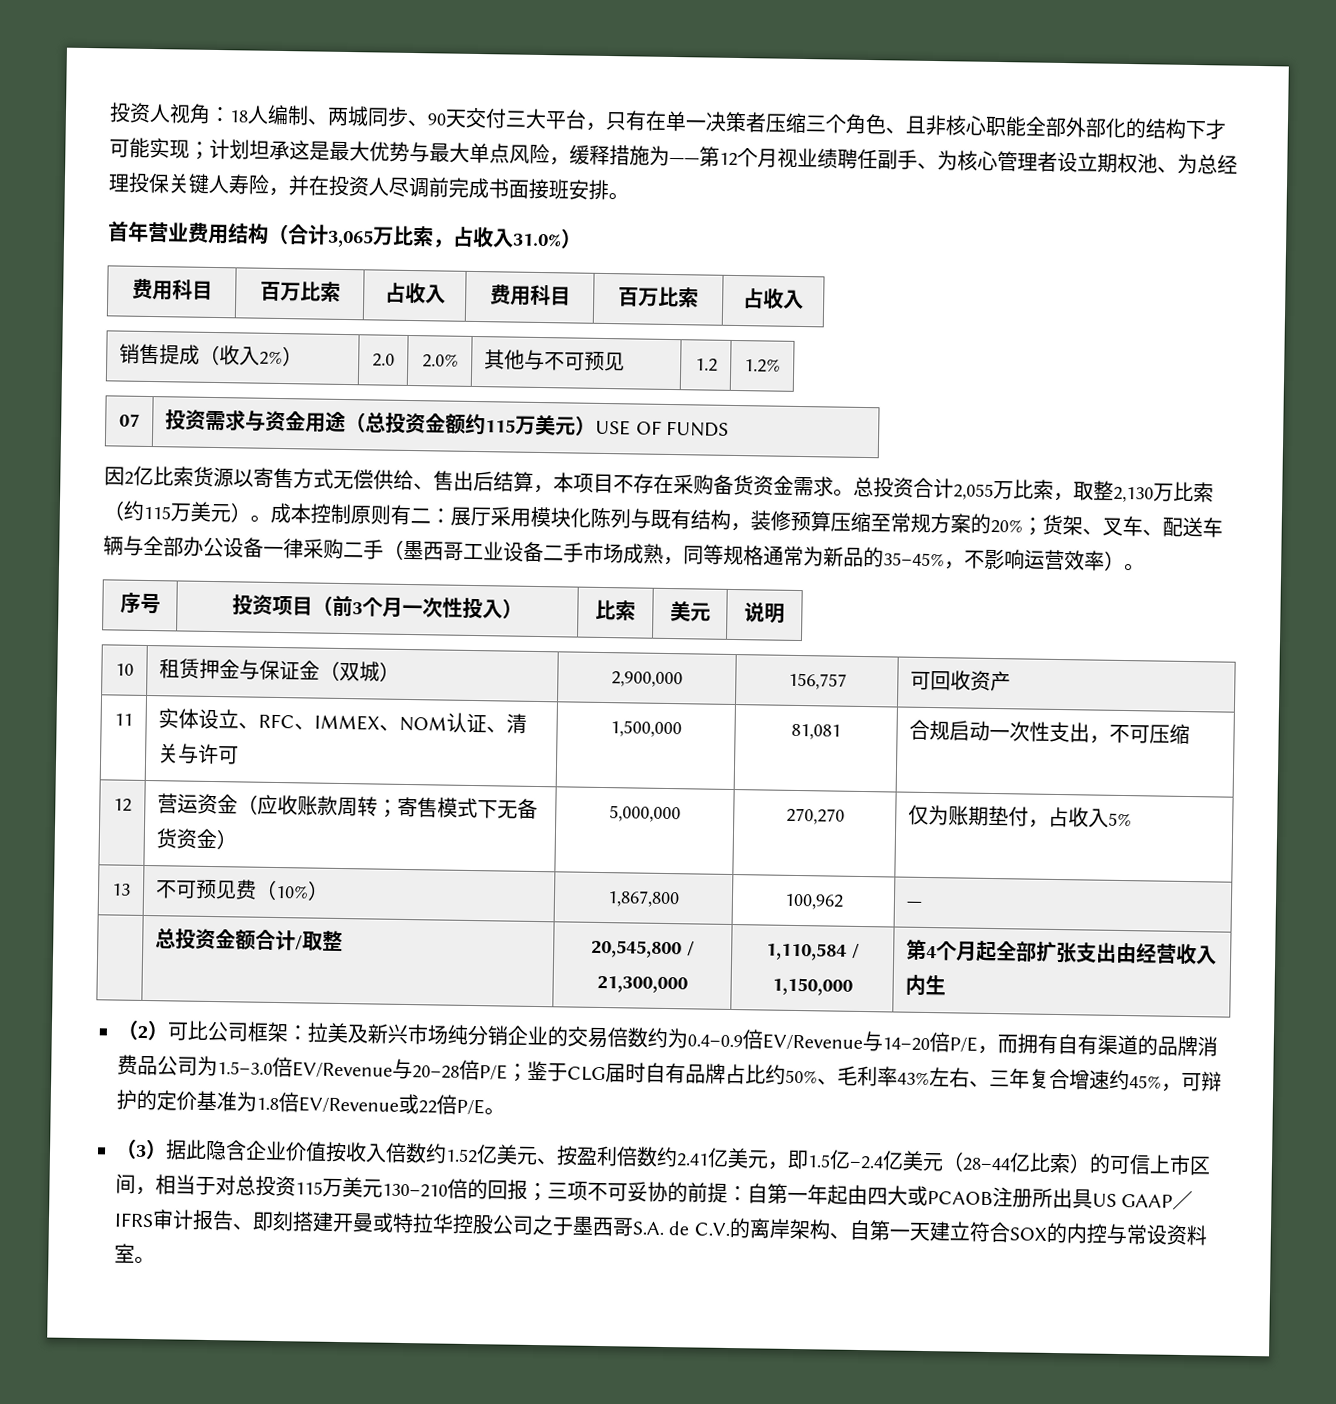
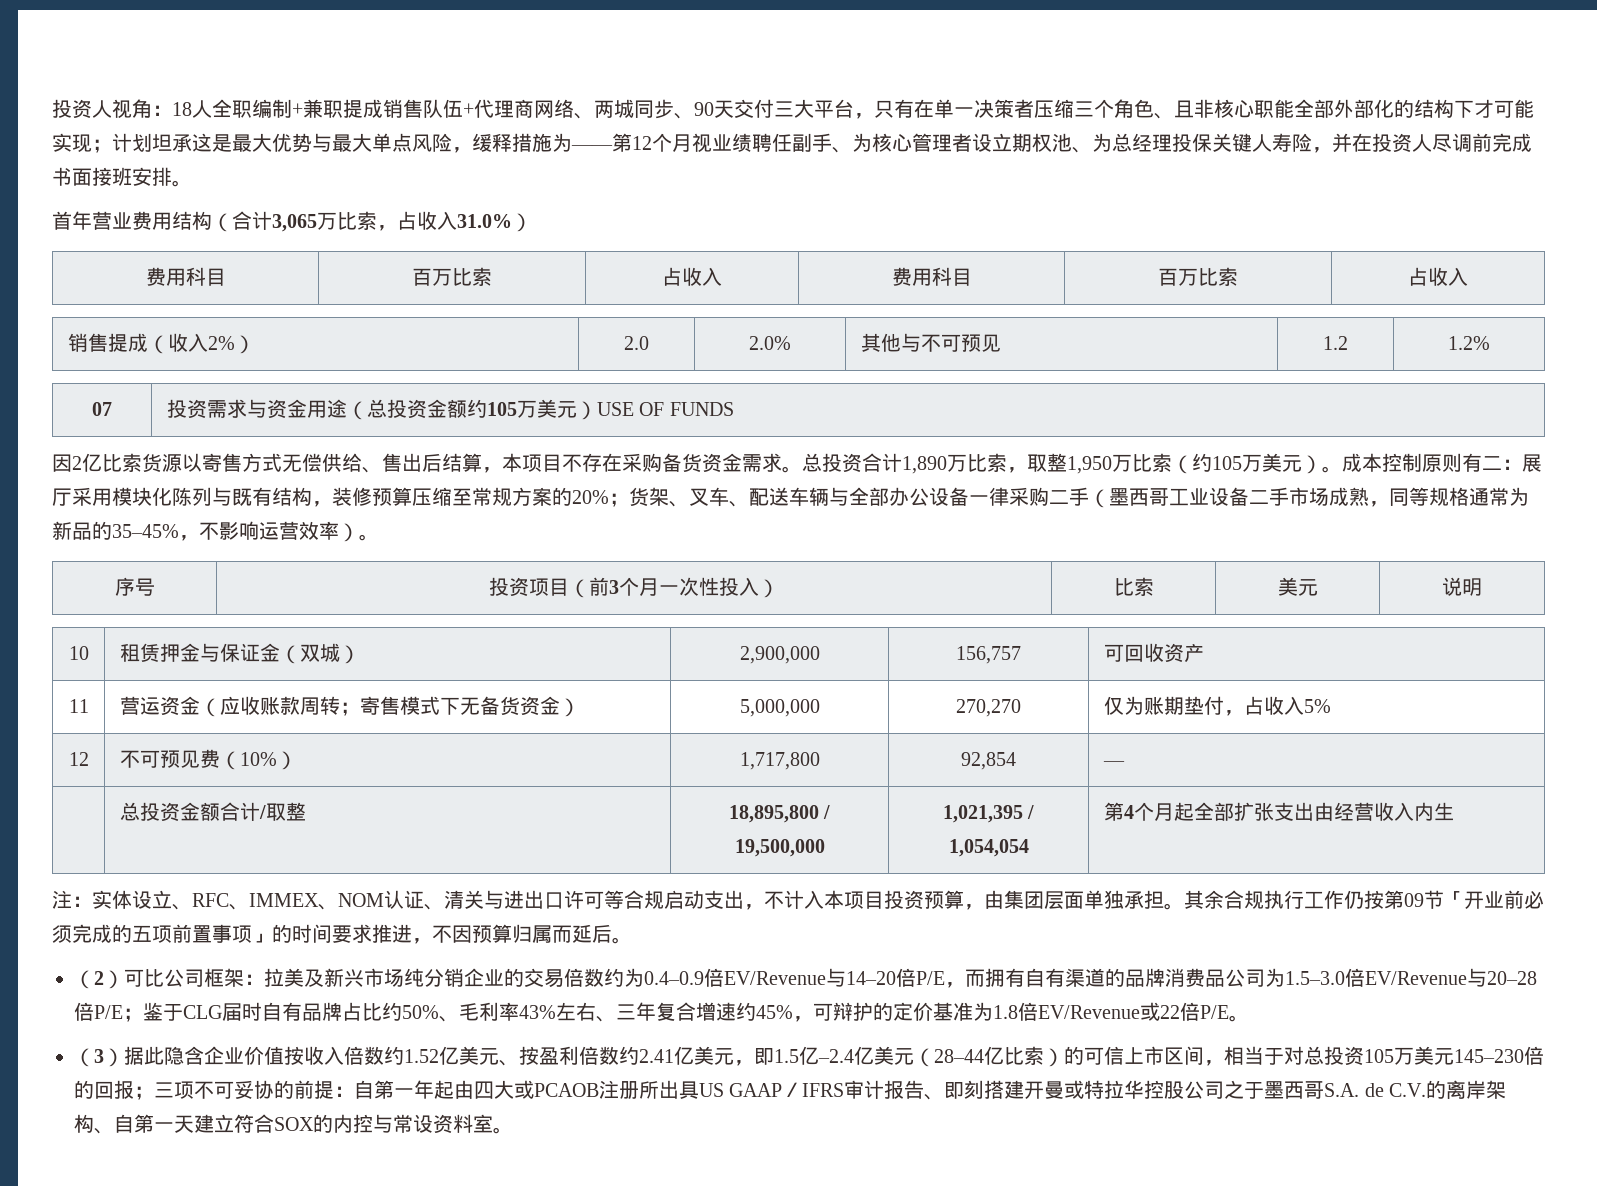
- 18人编制、两城同步、90天交付三大平台，只有在单一决策者压缩三个角色、且非核心职能全部外部化的结构下才可能实现；
+ 18人全职编制+兼职提成销售队伍+代理商网络、两城同步、90天交付三大平台，只有在单一决策者压缩三个角色、且非核心职能全部外部化的结构下才可能实现；
- 07 | 投资需求与资金用途（总投资金额约115万美元）USE OF FUNDS
+ 07 | 投资需求与资金用途（总投资金额约105万美元）USE OF FUNDS
- 总投资合计2,055万比索，取整2,130万比索（约115万美元）。
+ 总投资合计1,890万比索，取整1,950万比索（约105万美元）。
- 11 | 实体设立、RFC、IMMEX、NOM认证、清关与许可 | 1,500,000 | 81,081 | 合规启动一次性支出，不可压缩
- 12 | 营运资金（应收账款周转；寄售模式下无备货资金） | 5,000,000 | 270,270 | 仅为账期垫付，占收入5%
+ 11 | 营运资金（应收账款周转；寄售模式下无备货资金） | 5,000,000 | 270,270 | 仅为账期垫付，占收入5%
- 13 | 不可预见费（10%） | 1,867,800 | 100,962 | —
+ 12 | 不可预见费（10%） | 1,717,800 | 92,854 | —
- | 总投资金额合计/取整 | 20,545,800 / 21,300,000 | 1,110,584 / 1,150,000 | 第4个月起全部扩张支出由经营收入内生
+ | 总投资金额合计/取整 | 18,895,800 / 19,500,000 | 1,021,395 / 1,054,054 | 第4个月起全部扩张支出由经营收入内生
+ 注：实体设立、RFC、IMMEX、NOM认证、清关与进出口许可等合规启动支出，不计入本项目投资预算，由集团层面单独承担。其余合规执行工作仍按第09节「开业前必须完成的五项前置事项」的时间要求推进，不因预算归属而延后。
- （3）据此隐含企业价值按收入倍数约1.52亿美元、按盈利倍数约2.41亿美元，即1.5亿–2.4亿美元（28–44亿比索）的可信上市区间，相当于对总投资115万美元130–210倍的回报；
+ （3）据此隐含企业价值按收入倍数约1.52亿美元、按盈利倍数约2.41亿美元，即1.5亿–2.4亿美元（28–44亿比索）的可信上市区间，相当于对总投资105万美元145–230倍的回报；

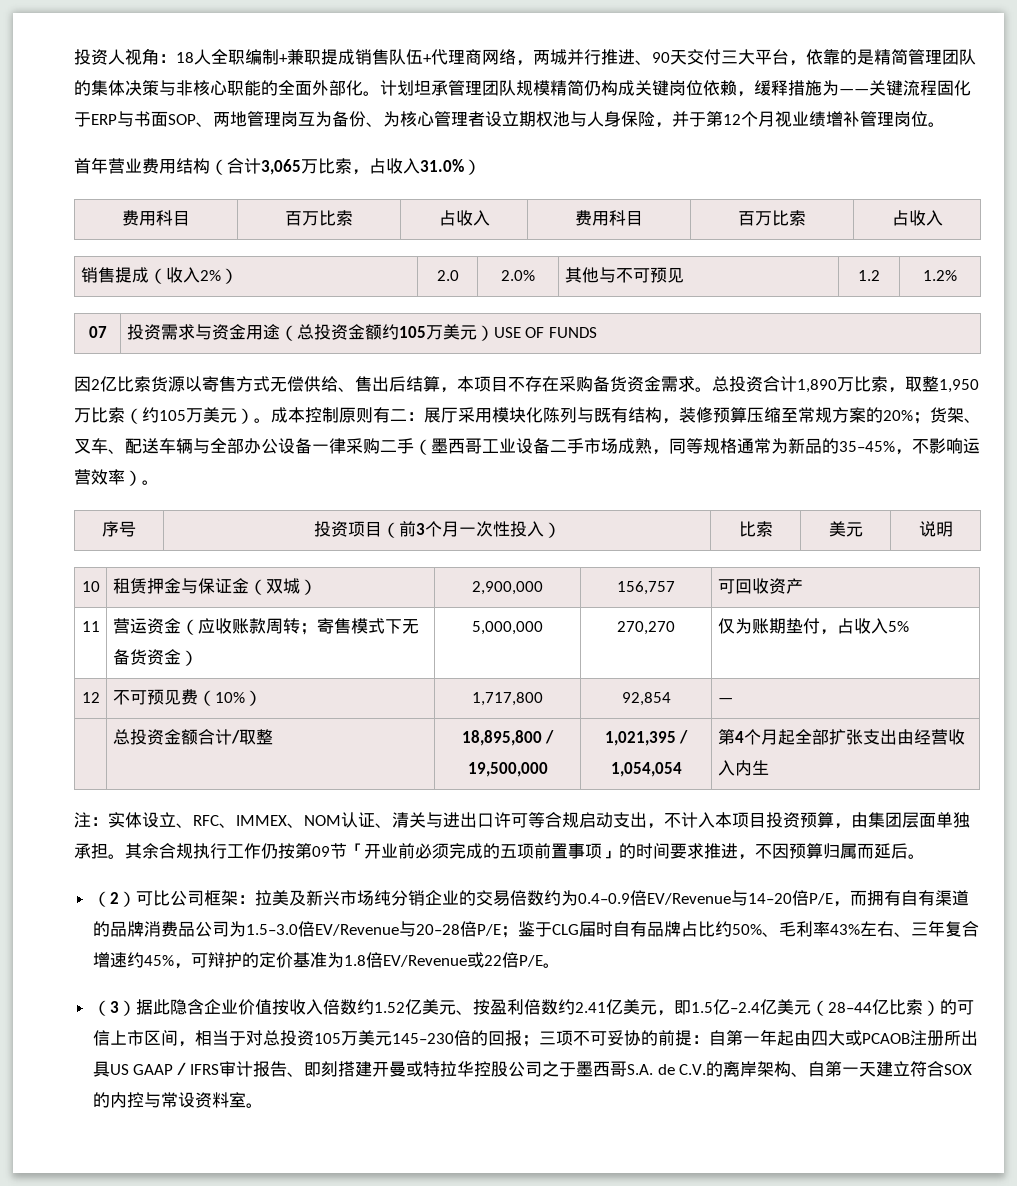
- 投资人视角：18人全职编制+兼职提成销售队伍+代理商网络、两城同步、90天交付三大平台，只有在单一决策者压缩三个角色、且非核心职能全部外部化的结构下才可能实现；计划坦承这是最大优势与最大单点风险，缓释措施为——第12个月视业绩聘任副手、为核心管理者设立期权池、为总经理投保关键人寿险，并在投资人尽调前完成书面接班安排。
+ 投资人视角：18人全职编制+兼职提成销售队伍+代理商网络，两城并行推进、90天交付三大平台，依靠的是精简管理团队的集体决策与非核心职能的全面外部化。计划坦承管理团队规模精简仍构成关键岗位依赖，缓释措施为——关键流程固化于ERP与书面SOP、两地管理岗互为备份、为核心管理者设立期权池与人身保险，并于第12个月视业绩增补管理岗位。

